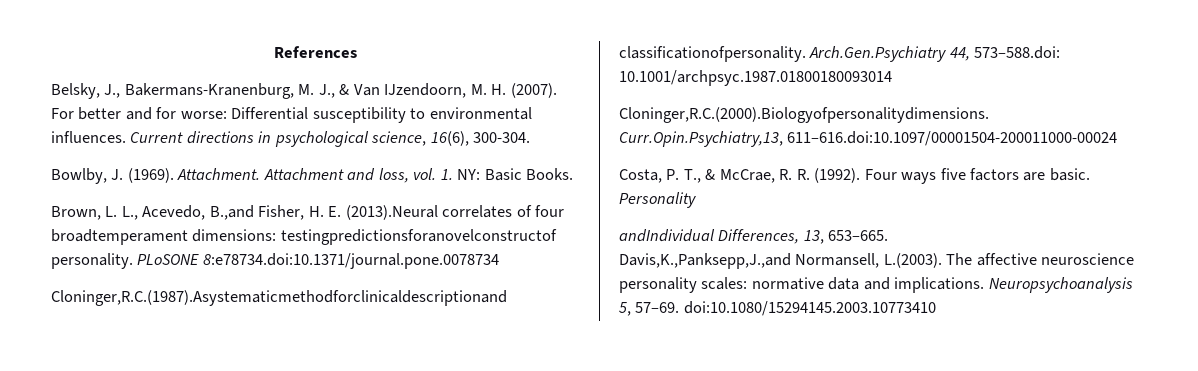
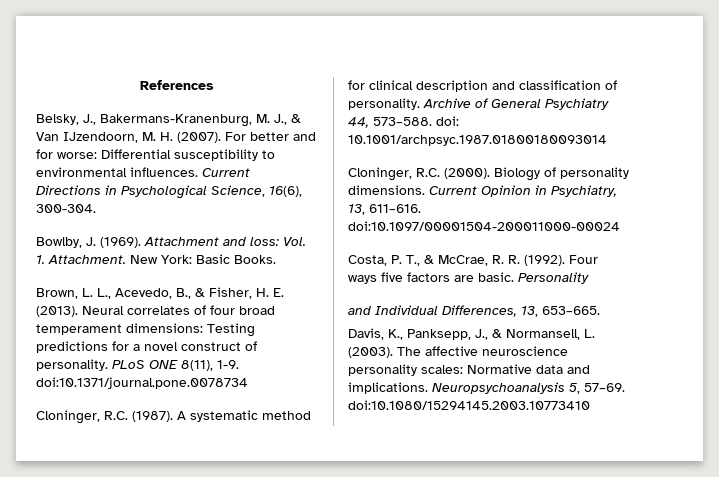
- Current directions in psychological science, 16(6), 300-304.
+ Current Directions in Psychological Science, 16(6), 300-304.
- Attachment.
- Attachment and loss, vol. 1. NY: Basic Books.
+ Attachment and loss: Vol. 1. Attachment. New York: Basic Books.
- Brown, L. L., Acevedo, B.,and Fisher, H. E. (2013).Neural correlates of four broadtemperament dimensions: testingpredictionsforanovelconstructof personality. PLoSONE 8:e78734.doi:10.1371/journal.pone.0078734
- Cloninger,R.C.(1987).Asystematicmethodforclinicaldescriptionand classificationofpersonality. Arch.Gen.Psychiatry 44, 573–588.doi: 10.1001/archpsyc.1987.01800180093014
- Cloninger,R.C.(2000).Biologyofpersonalitydimensions. Curr.Opin.Psychiatry,13, 611–616.doi:10.1097/00001504-200011000-00024
+ Brown, L. L., Acevedo, B., & Fisher, H. E. (2013). Neural correlates of four broad temperament dimensions: Testing predictions for a novel construct of personality. PLoS ONE 8(11), 1-9. doi:10.1371/journal.pone.0078734
+ Cloninger, R.C. (1987). A systematic method for clinical description and classification of personality. Archive of General Psychiatry 44, 573–588. doi: 10.1001/archpsyc.1987.01800180093014
+ Cloninger, R.C. (2000). Biology of personality dimensions. Current Opinion in Psychiatry, 13, 611–616. doi:10.1097/00001504-200011000-00024
- andIndividual Differences, 13, 653–665.
+ and Individual Differences, 13, 653–665.
- Davis,K.,Panksepp,J.,and Normansell, L.(2003). The affective neuroscience personality scales: normative data and implications.
+ Davis, K., Panksepp, J., & Normansell, L. (2003). The affective neuroscience personality scales: Normative data and implications.

